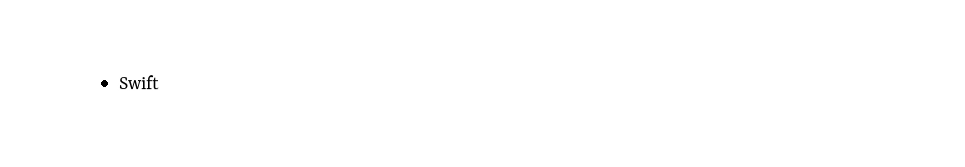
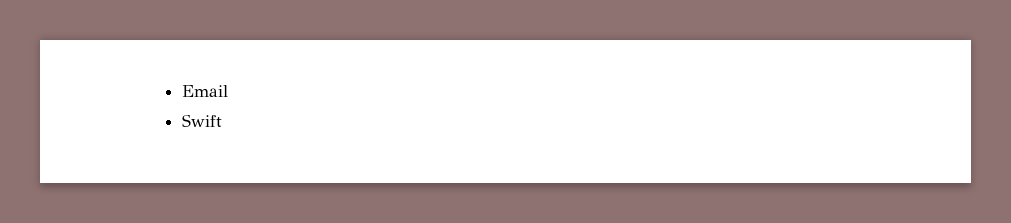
+ Email

